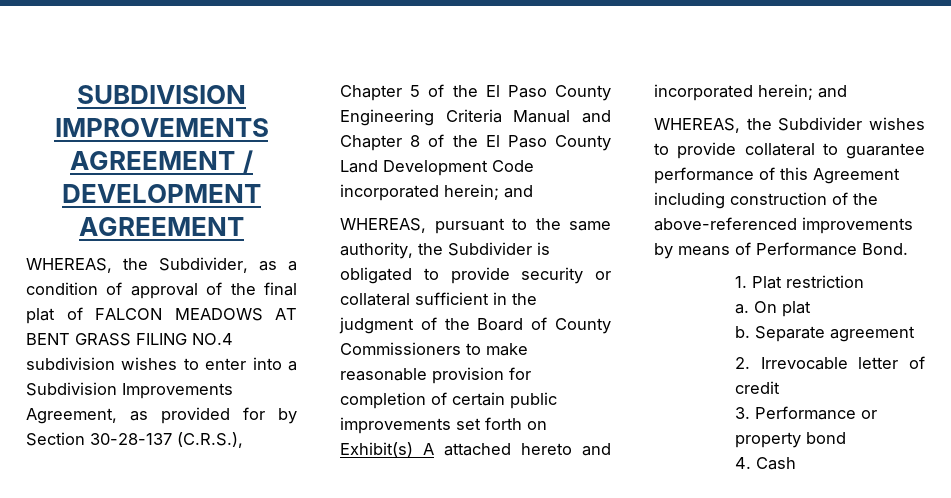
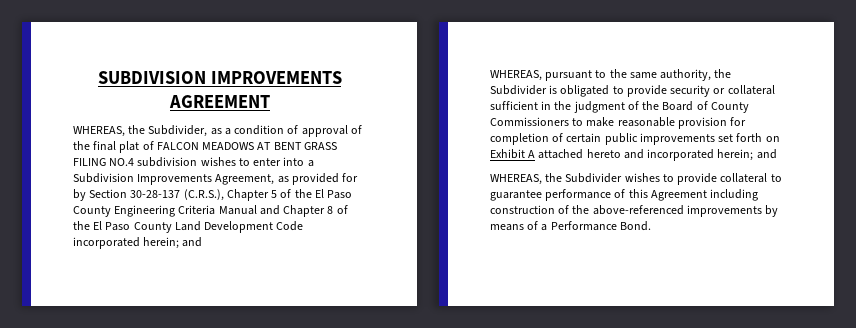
- SUBDIVISION IMPROVEMENTS AGREEMENT / DEVELOPMENT AGREEMENT
+ SUBDIVISION IMPROVEMENTS AGREEMENT
- WHEREAS, pursuant to the same authority, the Subdivider is obligated to provide security or collateral sufficient in the judgment of the Board of County Commissioners to make reasonable provision for completion of certain public improvements set forth on Exhibit(s) A attached hereto and incorporated herein; and
+ WHEREAS, pursuant to the same authority, the Subdivider is obligated to provide security or collateral sufficient in the judgment of the Board of County Commissioners to make reasonable provision for completion of certain public improvements set forth on Exhibit A attached hereto and incorporated herein; and
- WHEREAS, the Subdivider wishes to provide collateral to guarantee performance of this Agreement including construction of the above-referenced improvements by means of Performance Bond.
+ WHEREAS, the Subdivider wishes to provide collateral to guarantee performance of this Agreement including construction of the above-referenced improvements by means of a Performance Bond.
- 1. Plat restriction
- a. On plat
- b. Separate agreement
- 2. Irrevocable letter of credit
- 3. Performance or property bond
- 4. Cash

